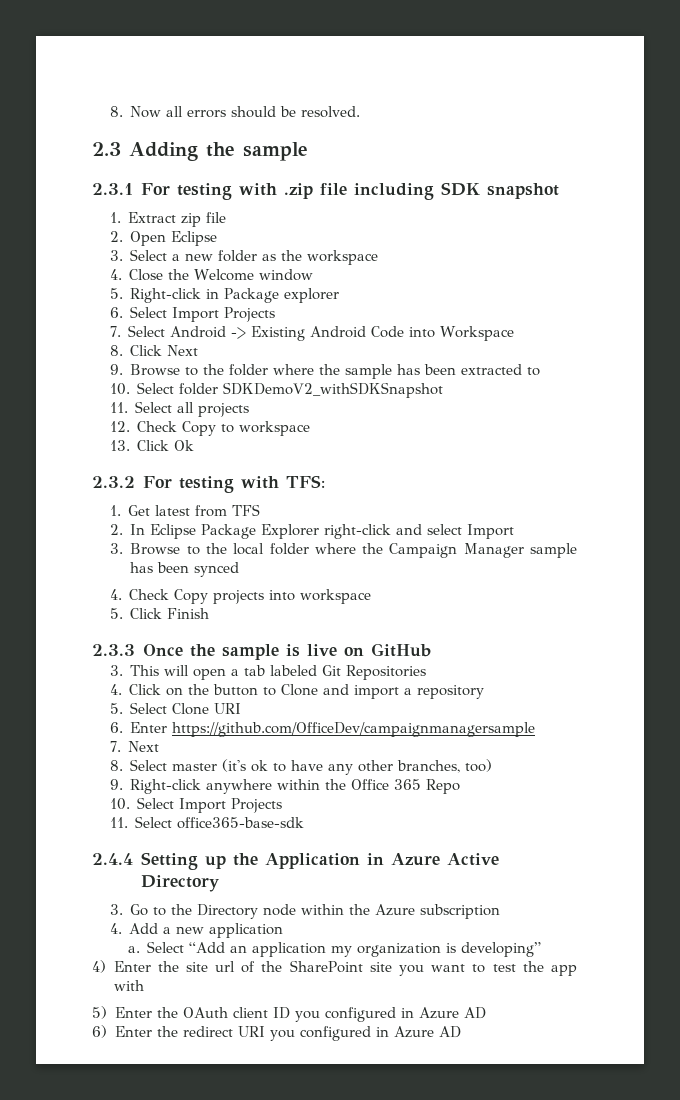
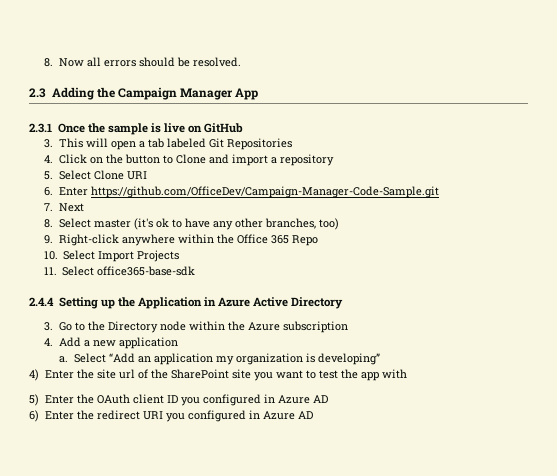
- 2.3 Adding the sample
- 2.3.1 For testing with .zip file including SDK snapshot
- 1. Extract zip file
- 2. Open Eclipse
- 3. Select a new folder as the workspace
- 4. Close the Welcome window
- 5. Right-click in Package explorer
- 6. Select Import Projects
- 7. Select Android -> Existing Android Code into Workspace
- 8. Click Next
- 9. Browse to the folder where the sample has been extracted to
- 10. Select folder SDKDemoV2_withSDKSnapshot
- 11. Select all projects
- 12. Check Copy to workspace
- 13. Click Ok
- 2.3.2 For testing with TFS:
- 1. Get latest from TFS
- 2. In Eclipse Package Explorer right-click and select Import
- 3. Browse to the local folder where the Campaign Manager sample has been synced
- 4. Check Copy projects into workspace
- 5. Click Finish
- 2.3.3 Once the sample is live on GitHub
+ 2.3 Adding the Campaign Manager App
+ 2.3.1 Once the sample is live on GitHub
- 6. Enter https://github.com/OfficeDev/campaignmanagersample
+ 6. Enter https://github.com/OfficeDev/Campaign-Manager-Code-Sample.git

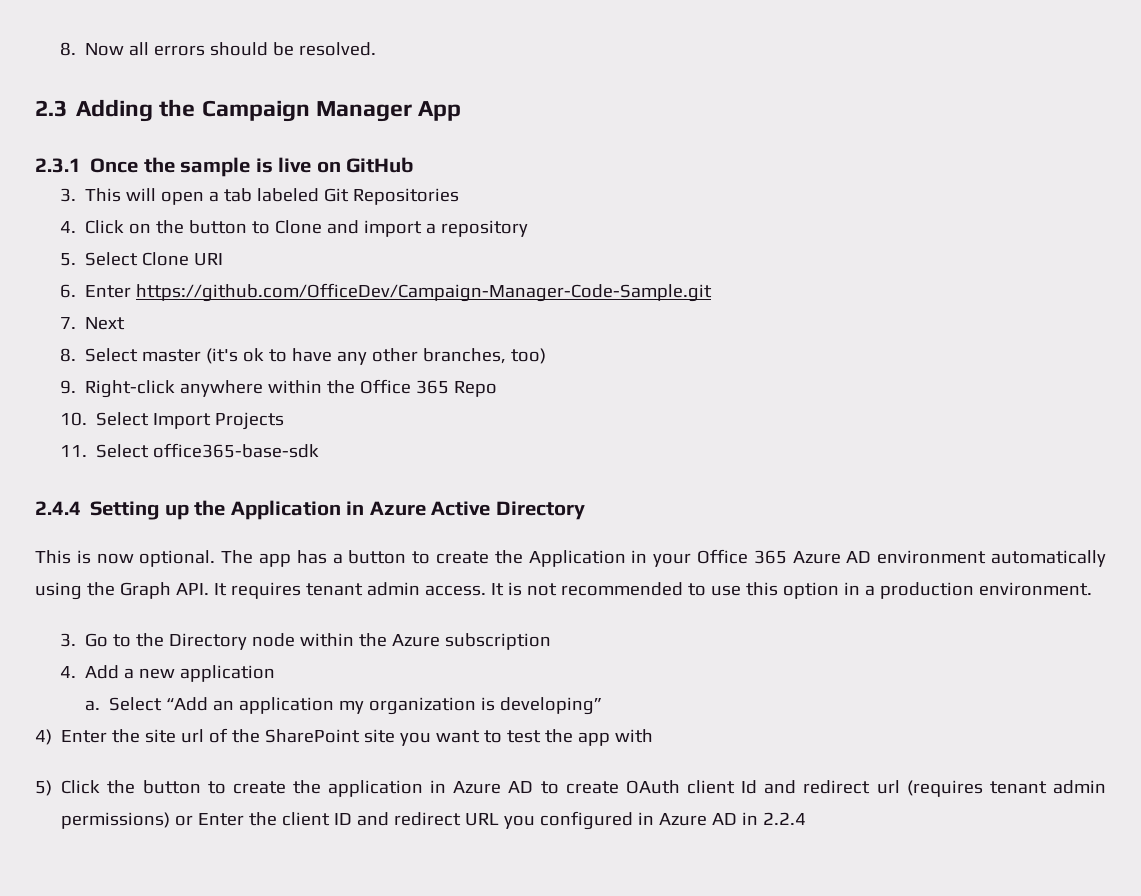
+ This is now optional. The app has a button to create the Application in your Office 365 Azure AD environment automatically using the Graph API. It requires tenant admin access. It is not recommended to use this option in a production environment.
- 5) Enter the OAuth client ID you configured in Azure AD
- 6) Enter the redirect URI you configured in Azure AD
+ 5) Click the button to create the application in Azure AD to create OAuth client Id and redirect url (requires tenant admin permissions) or Enter the client ID and redirect URL you configured in Azure AD in 2.2.4

